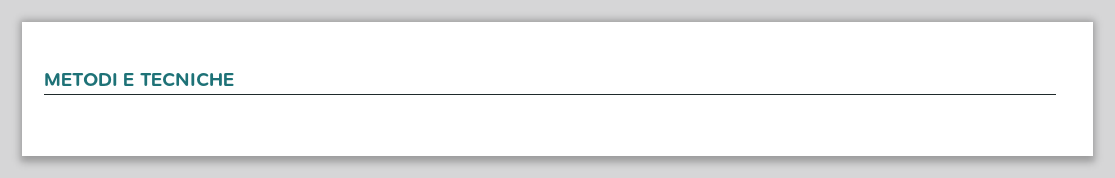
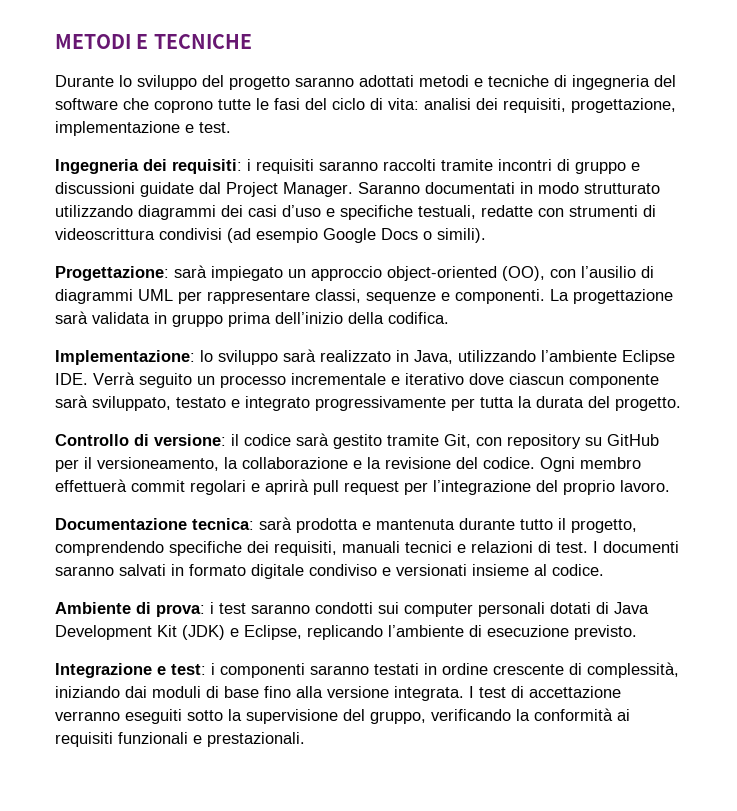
+ Durante lo sviluppo del progetto saranno adottati metodi e tecniche di ingegneria del software che coprono tutte le fasi del ciclo di vita: analisi dei requisiti, progettazione, implementazione e test.
+ Ingegneria dei requisiti: i requisiti saranno raccolti tramite incontri di gruppo e discussioni guidate dal Project Manager. Saranno documentati in modo strutturato utilizzando diagrammi dei casi d’uso e specifiche testuali, redatte con strumenti di videoscrittura condivisi (ad esempio Google Docs o simili).
+ Progettazione: sarà impiegato un approccio object-oriented (OO), con l’ausilio di diagrammi UML per rappresentare classi, sequenze e componenti. La progettazione sarà validata in gruppo prima dell’inizio della codifica.
+ Implementazione: lo sviluppo sarà realizzato in Java, utilizzando l’ambiente Eclipse IDE. Verrà seguito un processo incrementale e iterativo dove ciascun componente sarà sviluppato, testato e integrato progressivamente per tutta la durata del progetto.
+ Controllo di versione: il codice sarà gestito tramite Git, con repository su GitHub per il versioneamento, la collaborazione e la revisione del codice. Ogni membro effettuerà commit regolari e aprirà pull request per l’integrazione del proprio lavoro.
+ Documentazione tecnica: sarà prodotta e mantenuta durante tutto il progetto, comprendendo specifiche dei requisiti, manuali tecnici e relazioni di test. I documenti saranno salvati in formato digitale condiviso e versionati insieme al codice.
+ Ambiente di prova: i test saranno condotti sui computer personali dotati di Java Development Kit (JDK) e Eclipse, replicando l’ambiente di esecuzione previsto.
+ Integrazione e test: i componenti saranno testati in ordine crescente di complessità, iniziando dai moduli di base fino alla versione integrata. I test di accettazione verranno eseguiti sotto la supervisione del gruppo, verificando la conformità ai requisiti funzionali e prestazionali.

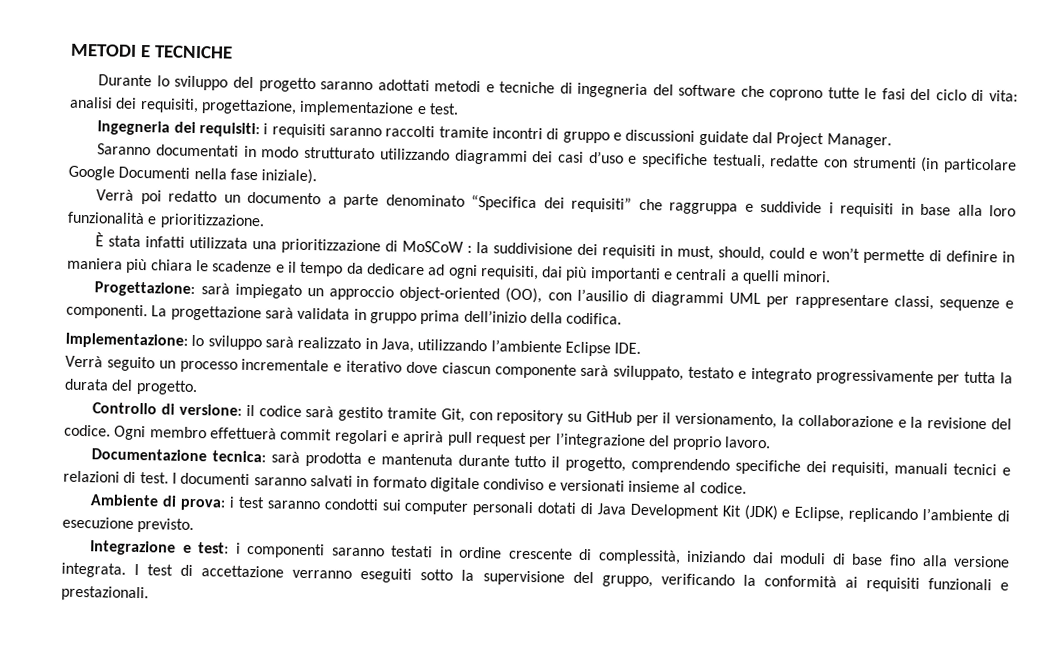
- Ingegneria dei requisiti: i requisiti saranno raccolti tramite incontri di gruppo e discussioni guidate dal Project Manager. Saranno documentati in modo strutturato utilizzando diagrammi dei casi d’uso e specifiche testuali, redatte con strumenti di videoscrittura condivisi (ad esempio Google Docs o simili).
+ Ingegneria dei requisiti: i requisiti saranno raccolti tramite incontri di gruppo e discussioni guidate dal Project Manager.
+ Saranno documentati in modo strutturato utilizzando diagrammi dei casi d’uso e specifiche testuali, redatte con strumenti (in particolare Google Documenti nella fase iniziale).
+ Verrà poi redatto un documento a parte denominato “Specifica dei requisiti” che raggruppa e suddivide i requisiti in base alla loro funzionalità e prioritizzazione.
+ È stata infatti utilizzata una prioritizzazione di MoSCoW : la suddivisione dei requisiti in must, should, could e won’t permette di definire in maniera più chiara le scadenze e il tempo da dedicare ad ogni requisiti, dai più importanti e centrali a quelli minori.
- Implementazione: lo sviluppo sarà realizzato in Java, utilizzando l’ambiente Eclipse IDE. Verrà seguito un processo incrementale e iterativo dove ciascun componente sarà sviluppato, testato e integrato progressivamente per tutta la durata del progetto.
+ Implementazione: lo sviluppo sarà realizzato in Java, utilizzando l’ambiente Eclipse IDE.
+ Verrà seguito un processo incrementale e iterativo dove ciascun componente sarà sviluppato, testato e integrato progressivamente per tutta la durata del progetto.
- Controllo di versione: il codice sarà gestito tramite Git, con repository su GitHub per il versioneamento, la collaborazione e la revisione del codice.
+ Controllo di versione: il codice sarà gestito tramite Git, con repository su GitHub per il versionamento, la collaborazione e la revisione del codice.

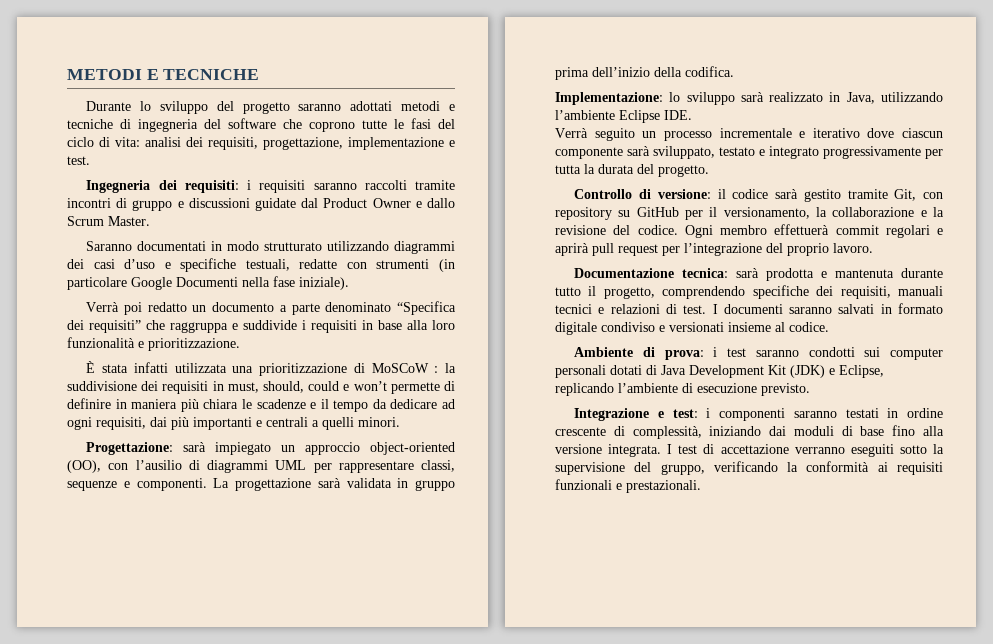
- Ingegneria dei requisiti: i requisiti saranno raccolti tramite incontri di gruppo e discussioni guidate dal Project Manager.
+ Ingegneria dei requisiti: i requisiti saranno raccolti tramite incontri di gruppo e discussioni guidate dal Product Owner e dallo Scrum Master.

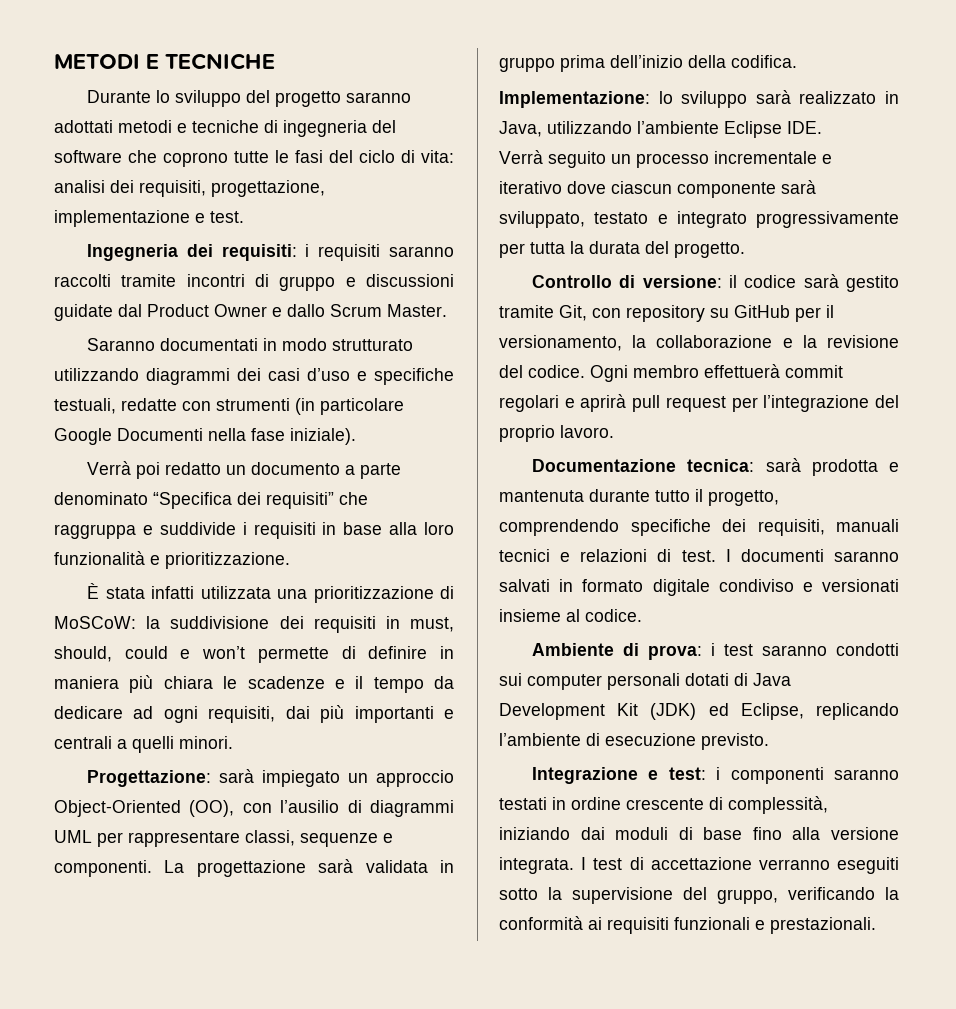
- È stata infatti utilizzata una prioritizzazione di MoSCoW : la suddivisione dei requisiti in must, should, could e won’t permette di definire in maniera più chiara le scadenze e il tempo da dedicare ad ogni requisiti, dai più importanti e centrali a quelli minori.
+ È stata infatti utilizzata una prioritizzazione di MoSCoW: la suddivisione dei requisiti in must, should, could e won’t permette di definire in maniera più chiara le scadenze e il tempo da dedicare ad ogni requisiti, dai più importanti e centrali a quelli minori.
- Progettazione: sarà impiegato un approccio object-oriented (OO), con l’ausilio di diagrammi UML per rappresentare classi, sequenze e componenti.
+ Progettazione: sarà impiegato un approccio Object-Oriented (OO), con l’ausilio di diagrammi UML per rappresentare classi, sequenze e componenti.
- Ambiente di prova: i test saranno condotti sui computer personali dotati di Java Development Kit (JDK) e Eclipse, replicando l’ambiente di esecuzione previsto.
+ Ambiente di prova: i test saranno condotti sui computer personali dotati di Java Development Kit (JDK) ed Eclipse, replicando l’ambiente di esecuzione previsto.

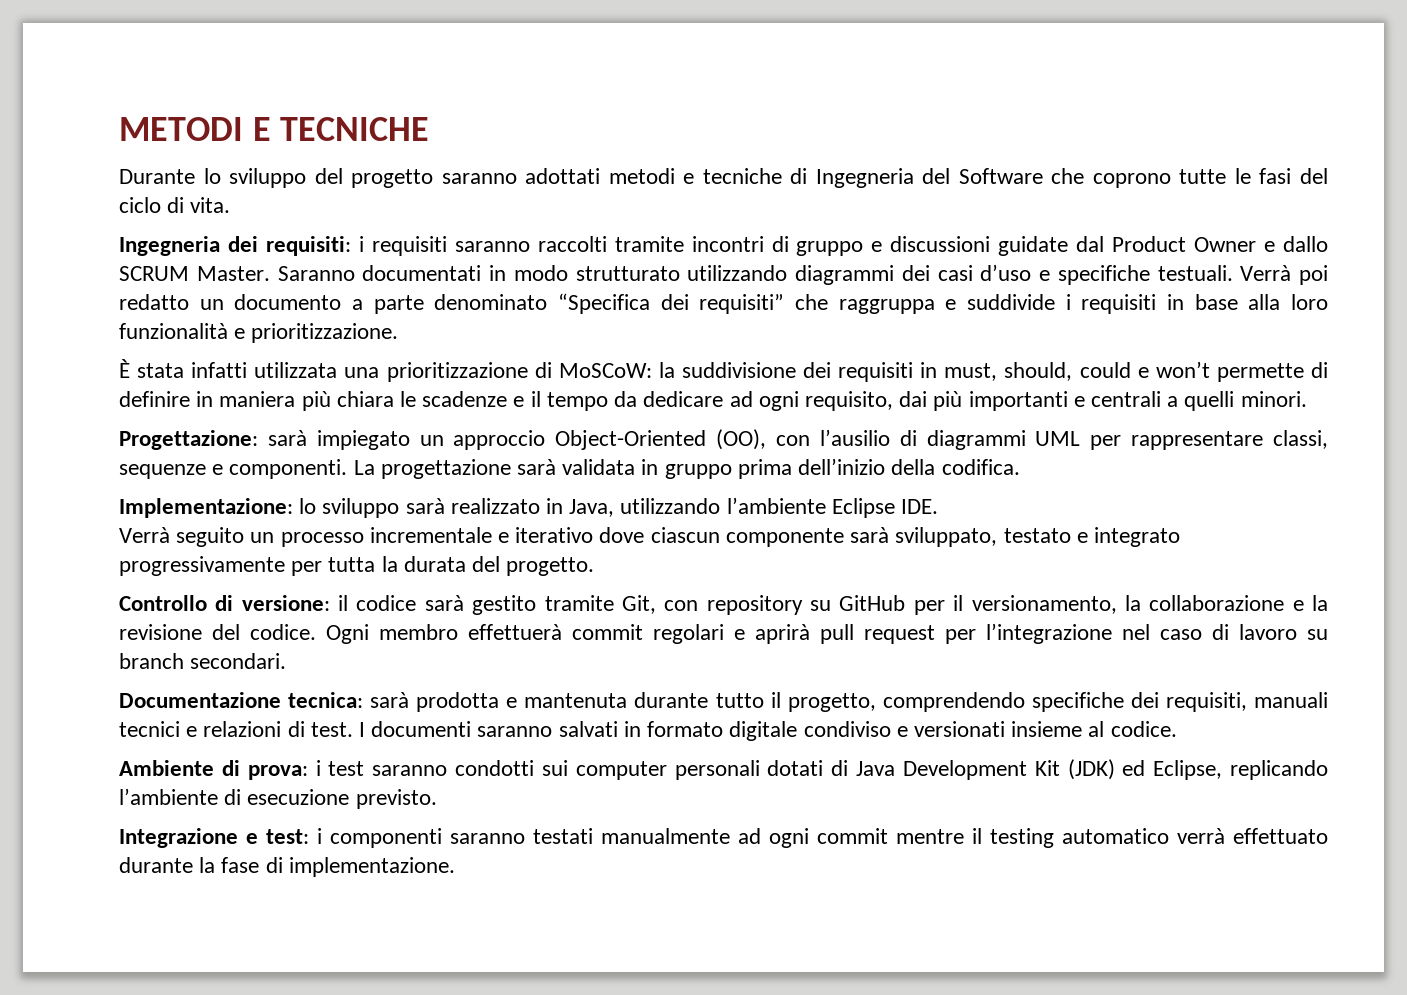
- Durante lo sviluppo del progetto saranno adottati metodi e tecniche di ingegneria del software che coprono tutte le fasi del ciclo di vita: analisi dei requisiti, progettazione, implementazione e test.
+ Durante lo sviluppo del progetto saranno adottati metodi e tecniche di Ingegneria del Software che coprono tutte le fasi del ciclo di vita.
- Ingegneria dei requisiti: i requisiti saranno raccolti tramite incontri di gruppo e discussioni guidate dal Product Owner e dallo Scrum Master.
- Saranno documentati in modo strutturato utilizzando diagrammi dei casi d’uso e specifiche testuali, redatte con strumenti (in particolare Google Documenti nella fase iniziale).
- Verrà poi redatto un documento a parte denominato “Specifica dei requisiti” che raggruppa e suddivide i requisiti in base alla loro funzionalità e prioritizzazione.
+ Ingegneria dei requisiti: i requisiti saranno raccolti tramite incontri di gruppo e discussioni guidate dal Product Owner e dallo SCRUM Master. Saranno documentati in modo strutturato utilizzando diagrammi dei casi d’uso e specifiche testuali. Verrà poi redatto un documento a parte denominato “Specifica dei requisiti” che raggruppa e suddivide i requisiti in base alla loro funzionalità e prioritizzazione.
- È stata infatti utilizzata una prioritizzazione di MoSCoW: la suddivisione dei requisiti in must, should, could e won’t permette di definire in maniera più chiara le scadenze e il tempo da dedicare ad ogni requisiti, dai più importanti e centrali a quelli minori.
+ È stata infatti utilizzata una prioritizzazione di MoSCoW: la suddivisione dei requisiti in must, should, could e won’t permette di definire in maniera più chiara le scadenze e il tempo da dedicare ad ogni requisito, dai più importanti e centrali a quelli minori.
- Ogni membro effettuerà commit regolari e aprirà pull request per l’integrazione del proprio lavoro.
+ Ogni membro effettuerà commit regolari e aprirà pull request per l’integrazione nel caso di lavoro su branch secondari.
- Integrazione e test: i componenti saranno testati in ordine crescente di complessità, iniziando dai moduli di base fino alla versione integrata. I test di accettazione verranno eseguiti sotto la supervisione del gruppo, verificando la conformità ai requisiti funzionali e prestazionali.
+ Integrazione e test: i componenti saranno testati manualmente ad ogni commit mentre il testing automatico verrà effettuato durante la fase di implementazione.

